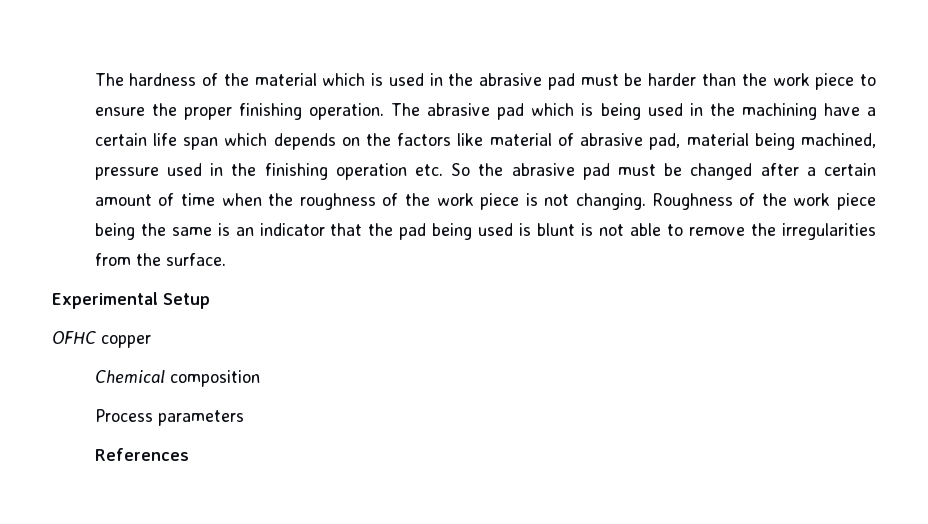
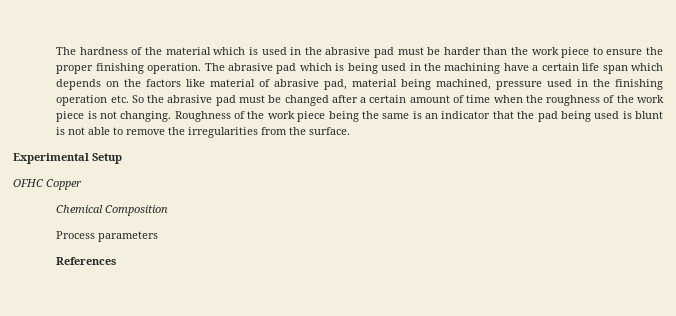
- OFHC copper
+ OFHC Copper
- Chemical composition
+ Chemical Composition

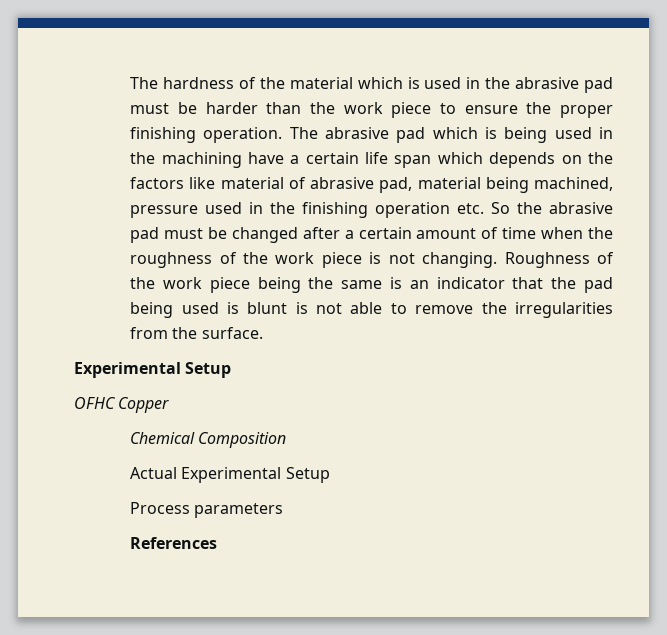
+ Actual Experimental Setup

